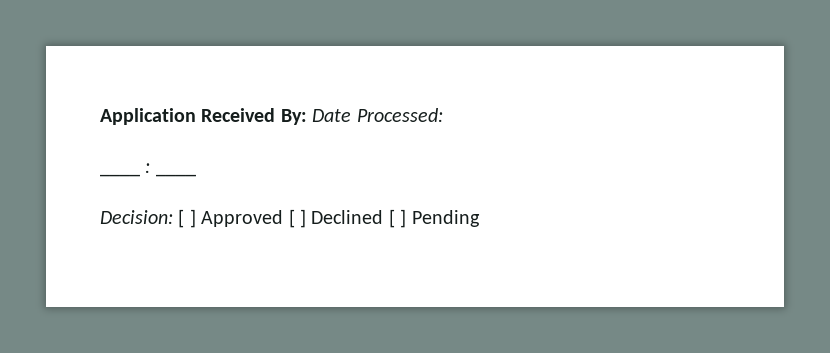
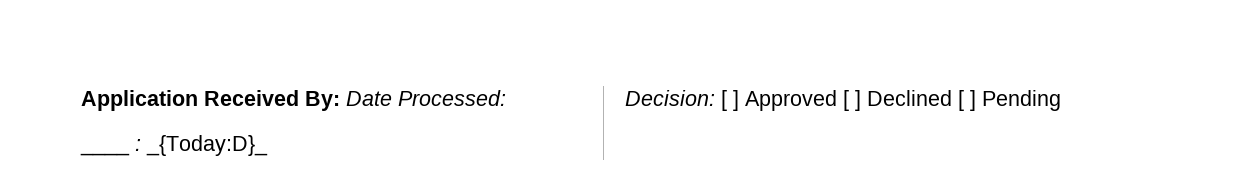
- ____ : ____
+ ____ : _{Today:D}_

